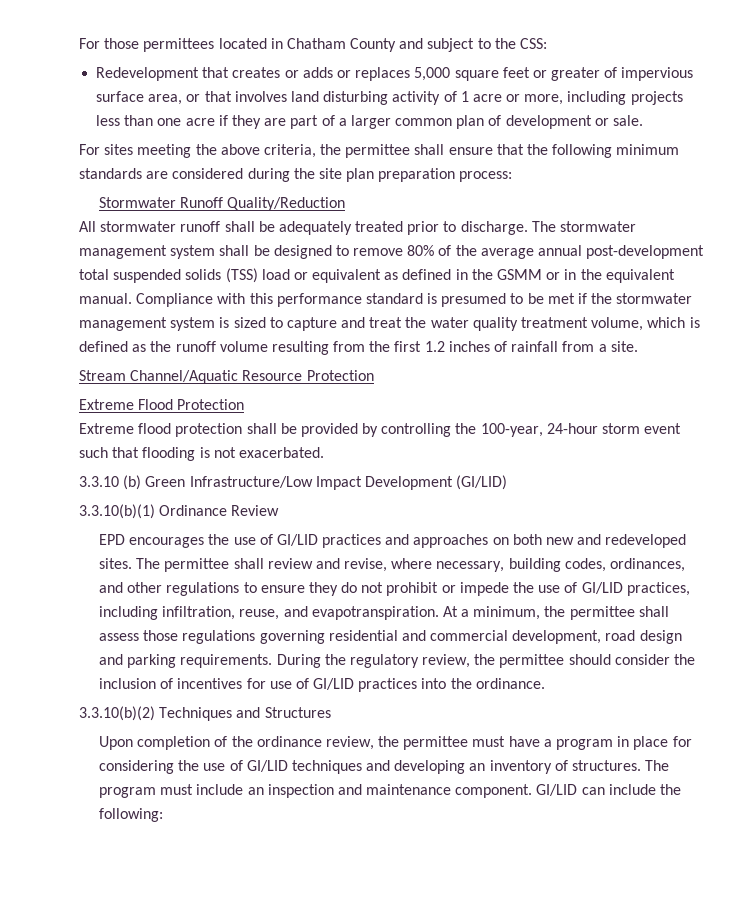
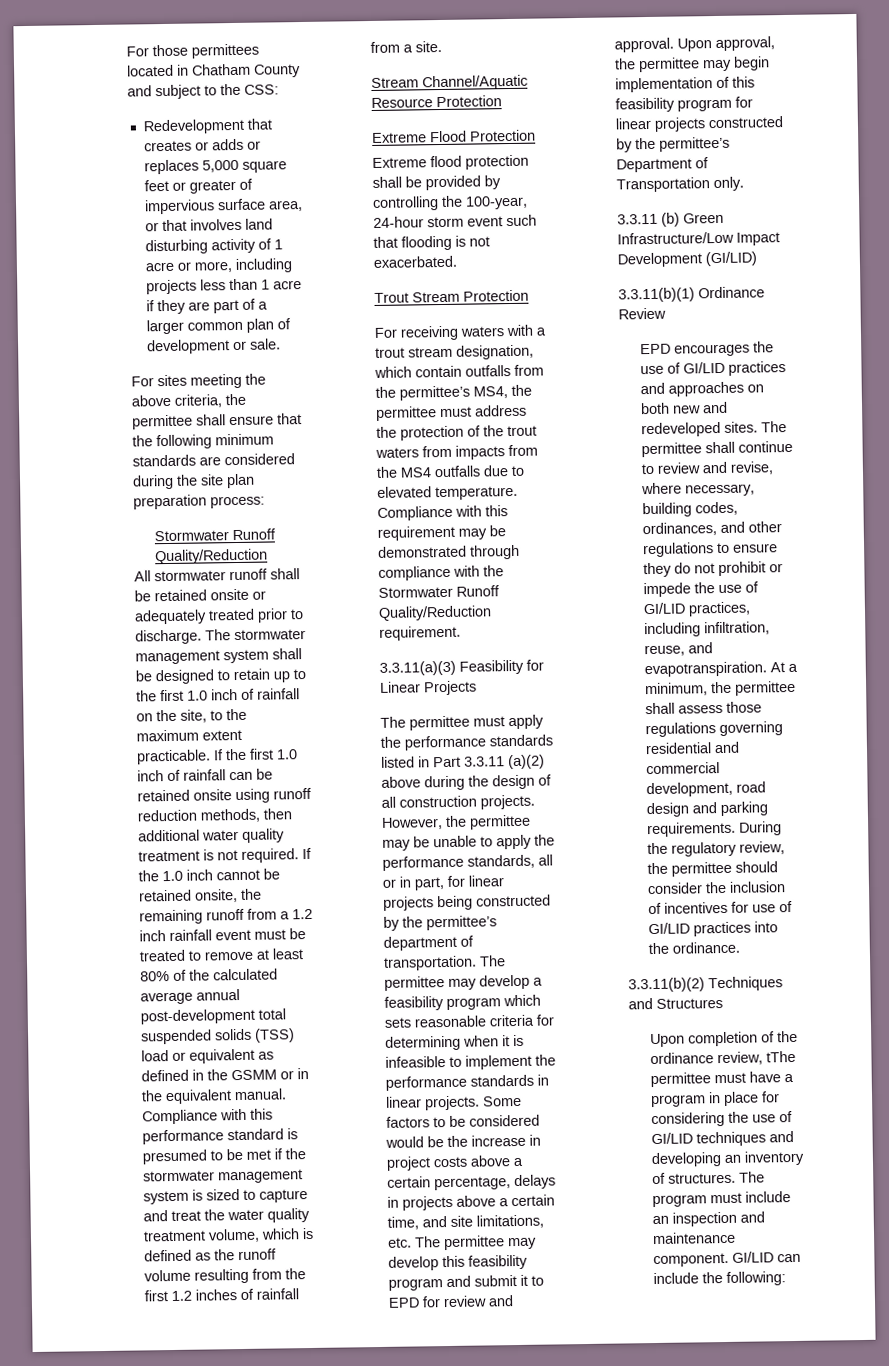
- Redevelopment that creates or adds or replaces 5,000 square feet or greater of impervious surface area, or that involves land disturbing activity of 1 acre or more, including projects less than one acre if they are part of a larger common plan of development or sale.
+ Redevelopment that creates or adds or replaces 5,000 square feet or greater of impervious surface area, or that involves land disturbing activity of 1 acre or more, including projects less than 1 acre if they are part of a larger common plan of development or sale.
- All stormwater runoff shall be adequately treated prior to discharge.
+ All stormwater runoff shall be retained onsite or adequately treated prior to discharge.
- The stormwater management system shall be designed to remove 80% of the average annual post-development total suspended solids (TSS) load or equivalent as defined in the GSMM or in the equivalent manual.
+ The stormwater management system shall be designed to retain up to the first 1.0 inch of rainfall on the site, to the maximum extent practicable. If the first 1.0 inch of rainfall can be retained onsite using runoff reduction methods, then additional water quality treatment is not required. If the 1.0 inch cannot be retained onsite, the remaining runoff from a 1.2 inch rainfall event must be treated to remove at least 80% of the calculated average annual post-development total suspended solids (TSS) load or equivalent as defined in the GSMM or in the equivalent manual.
- 3.3.10 (b) Green Infrastructure/Low Impact Development (GI/LID)
+ Trout Stream Protection
+ For receiving waters with a trout stream designation, which contain outfalls from the permittee’s MS4, the permittee must address the protection of the trout waters from impacts from the MS4 outfalls due to elevated temperature. Compliance with this requirement may be demonstrated through compliance with the Stormwater Runoff Quality/Reduction requirement.
+ 3.3.11(a)(3) Feasibility for Linear Projects
+ The permittee must apply the performance standards listed in Part 3.3.11 (a)(2) above during the design of all construction projects. However, the permittee may be unable to apply the performance standards, all or in part, for linear projects being constructed by the permittee’s department of transportation. The permittee may develop a feasibility program which sets reasonable criteria for determining when it is infeasible to implement the performance standards in linear projects. Some factors to be considered would be the increase in project costs above a certain percentage, delays in projects above a certain time, and site limitations, etc. The permittee may develop this feasibility program and submit it to EPD for review and approval. Upon approval, the permittee may begin implementation of this feasibility program for linear projects constructed by the permittee’s Department of Transportation only.
+ 3.3.11 (b) Green Infrastructure/Low Impact Development (GI/LID)
- 3.3.10(b)(1) Ordinance Review
+ 3.3.11(b)(1) Ordinance Review
- The permittee shall review and revise, where necessary, building codes, ordinances, and other regulations to ensure they do not prohibit or impede the use of GI/LID practices, including infiltration, reuse, and evapotranspiration.
+ The permittee shall continue to review and revise, where necessary, building codes, ordinances, and other regulations to ensure they do not prohibit or impede the use of GI/LID practices, including infiltration, reuse, and evapotranspiration.
- 3.3.10(b)(2) Techniques and Structures
+ 3.3.11(b)(2) Techniques and Structures
- Upon completion of the ordinance review, the permittee must have a program in place for considering the use of GI/LID techniques and developing an inventory of structures.
+ Upon completion of the ordinance review, tThe permittee must have a program in place for considering the use of GI/LID techniques and developing an inventory of structures.

